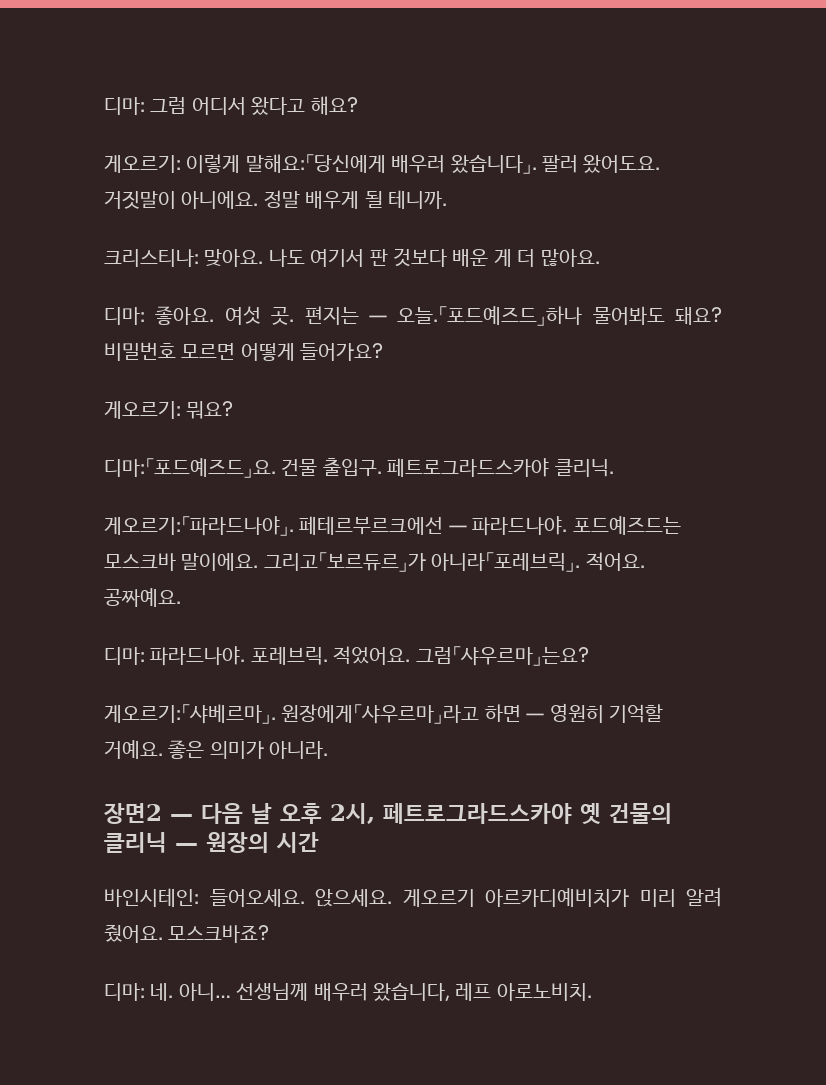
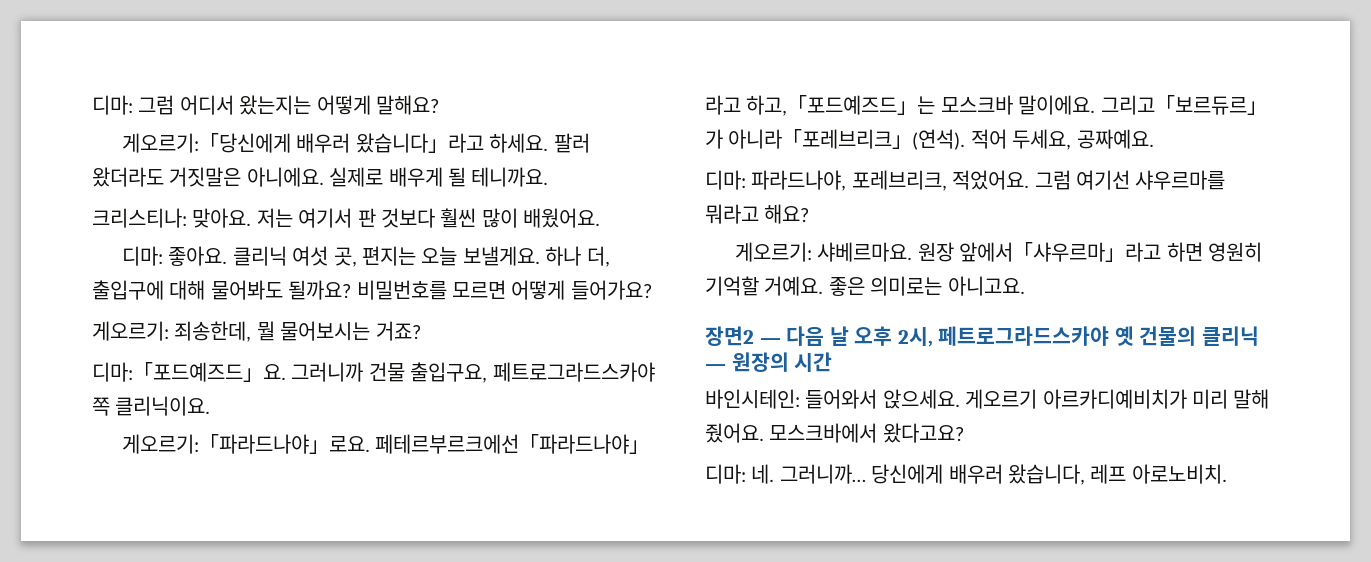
- 디마: 그럼 어디서 왔다고 해요?
- 게오르기: 이렇게 말해요:「당신에게 배우러 왔습니다」. 팔러 왔어도요. 거짓말이 아니에요. 정말 배우게 될 테니까.
+ 디마: 그럼 어디서 왔는지는 어떻게 말해요?
+ 게오르기:「당신에게 배우러 왔습니다」라고 하세요. 팔러 왔더라도 거짓말은 아니에요. 실제로 배우게 될 테니까요.
- 나도 여기서 판 것보다 배운 게 더 많아요.
- 디마: 좋아요. 여섯 곳. 편지는 — 오늘.「포드예즈드」하나 물어봐도 돼요? 비밀번호 모르면 어떻게 들어가요?
+ 저는 여기서 판 것보다 훨씬 많이 배웠어요.
+ 디마: 좋아요. 클리닉 여섯 곳, 편지는 오늘 보낼게요. 하나 더, 출입구에 대해 물어봐도 될까요? 비밀번호를 모르면 어떻게 들어가요?
- 게오르기: 뭐요?
+ 게오르기: 죄송한데, 뭘 물어보시는 거죠?
- 건물 출입구. 페트로그라드스카야 클리닉.
- 게오르기:「파라드나야」. 페테르부르크에선 — 파라드나야. 포드예즈드는 모스크바 말이에요.
+ 그러니까 건물 출입구요, 페트로그라드스카야 쪽 클리닉이요.
+ 게오르기:「파라드나야」로요. 페테르부르크에선「파라드나야」라고 하고,「포드예즈드」는 모스크바 말이에요.
- 그리고「보르듀르」가 아니라「포레브릭」. 적어요. 공짜예요.
- 디마: 파라드나야. 포레브릭. 적었어요. 그럼「샤우르마」는요?
- 게오르기:「샤베르마」. 원장에게「샤우르마」라고 하면 — 영원히 기억할 거예요.
+ 그리고「보르듀르」가 아니라「포레브리크」(연석). 적어 두세요, 공짜예요.
+ 디마: 파라드나야, 포레브리크, 적었어요. 그럼 여기선 샤우르마를 뭐라고 해요?
+ 게오르기: 샤베르마요. 원장 앞에서「샤우르마」라고 하면 영원히 기억할 거예요.
- 좋은 의미가 아니라.
+ 좋은 의미로는 아니고요.
- 바인시테인: 들어오세요. 앉으세요.
+ 바인시테인: 들어와서 앉으세요.
- 게오르기 아르카디예비치가 미리 알려 줬어요. 모스크바죠?
+ 게오르기 아르카디예비치가 미리 말해 줬어요. 모스크바에서 왔다고요?
- 아니… 선생님께 배우러 왔습니다, 레프 아로노비치.
+ 그러니까… 당신에게 배우러 왔습니다, 레프 아로노비치.

